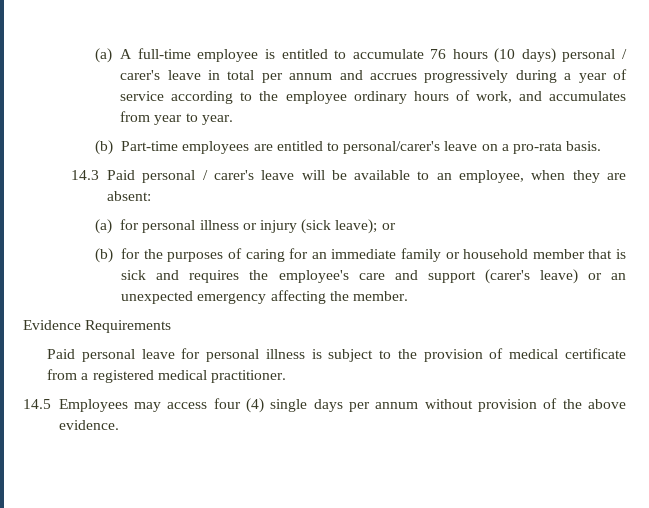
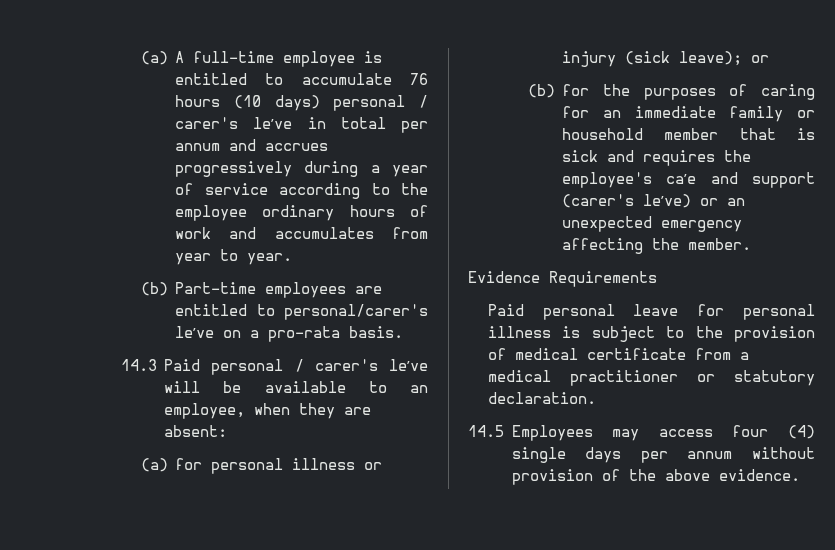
- (a) A full-time employee is entitled to accumulate 76 hours (10 days) personal / carer's leave in total per annum and accrues progressively during a year of service according to the employee ordinary hours of work, and accumulates from year to year.
+ (a) A full-time employee is entitled to accumulate 76 hours (10 days) personal / carer's le’ve in total per annum and accrues progressively during a year of service according to the employee ordinary hours of work and accumulates from year to year.
- (b) Part-time employees are entitled to personal/carer's leave on a pro-rata basis.
+ (b) Part-time employees are entitled to personal/carer's le’ve on a pro-rata basis.
- 14.3 Paid personal / carer's leave will be available to an employee, when they are absent:
+ 14.3 Paid personal / carer's le’ve will be available to an employee, when they are absent:
- (b) for the purposes of caring for an immediate family or household member that is sick and requires the employee's care and support (carer's leave) or an unexpected emergency affecting the member.
+ (b) for the purposes of caring for an immediate family or household member that is sick and requires the employee's ca’e and support (carer's le’ve) or an unexpected emergency affecting the member.
- Paid personal leave for personal illness is subject to the provision of medical certificate from a registered medical practitioner.
+ Paid personal leave for personal illness is subject to the provision of medical certificate from a medical practitioner or statutory declaration.

